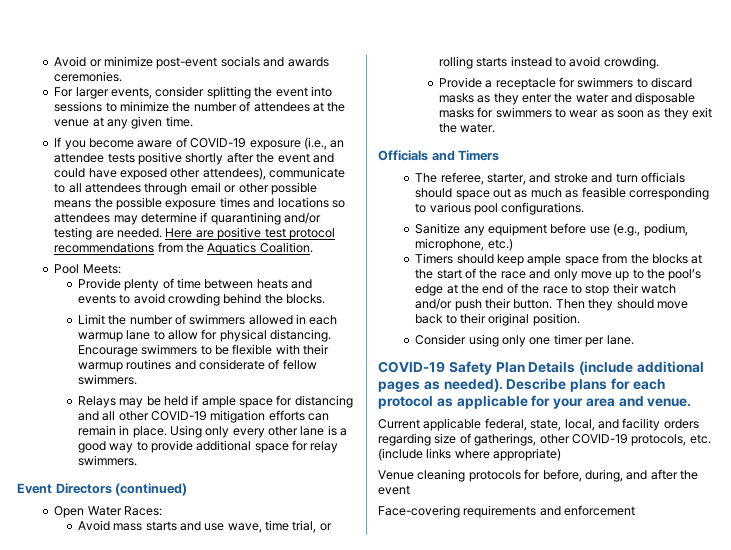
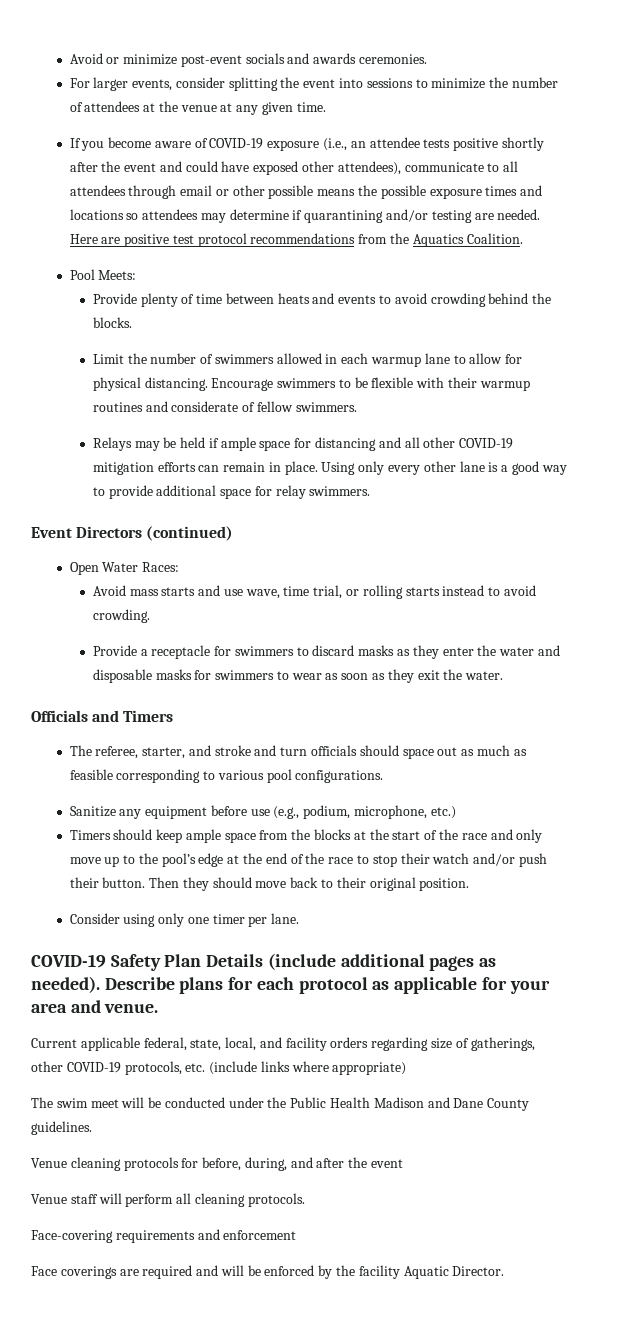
+ The swim meet will be conducted under the Public Health Madison and Dane County guidelines.
+ Venue staff will perform all cleaning protocols.
  Face-covering requirements and enforcement
+ Face coverings are required and will be enforced by the facility Aquatic Director.

